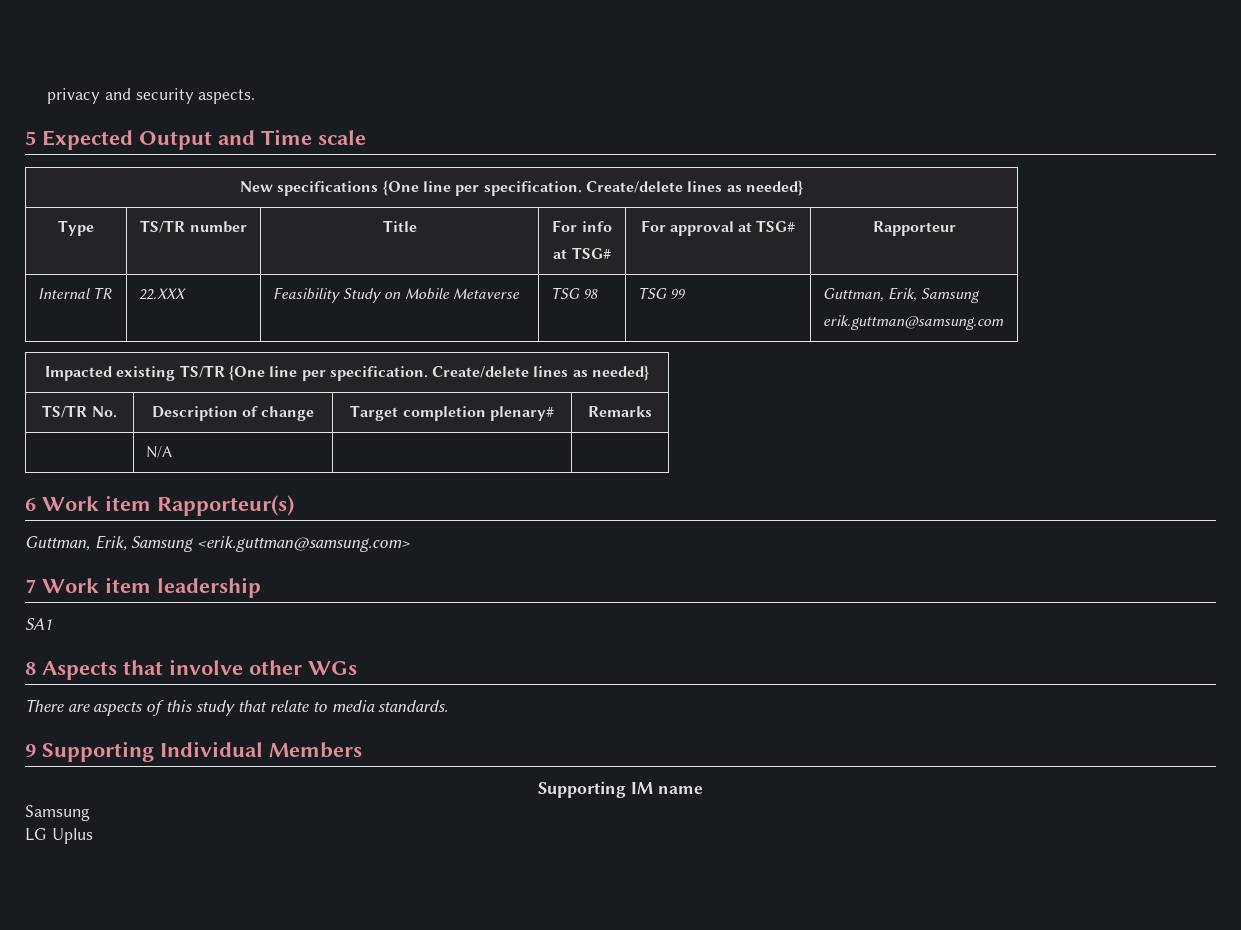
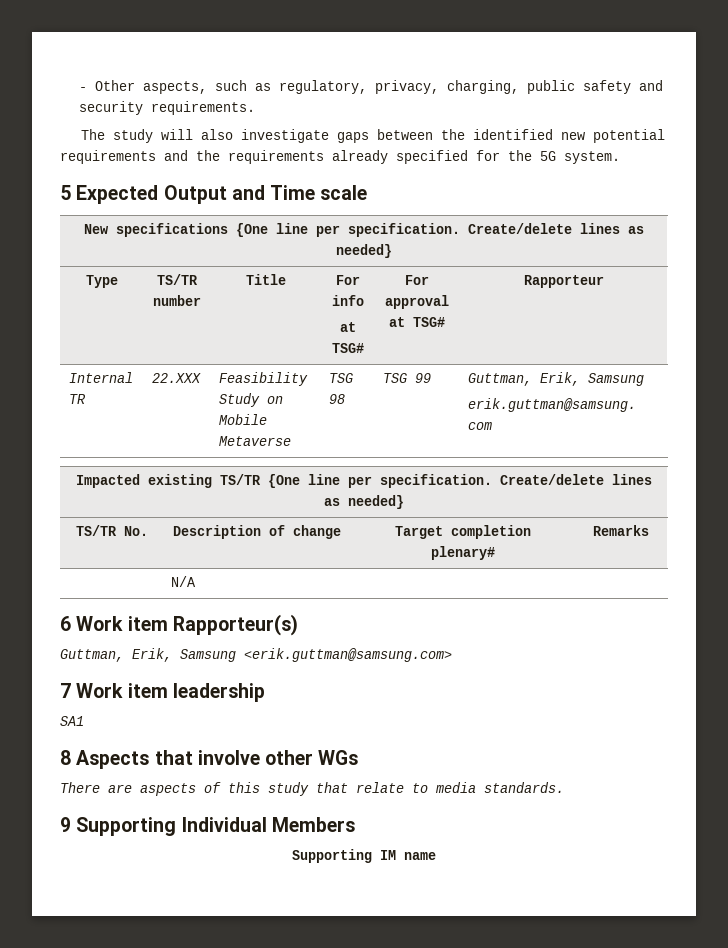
- privacy and security aspects.
+ - Other aspects, such as regulatory, privacy, charging, public safety and security requirements.
+ The study will also investigate gaps between the identified new potential requirements and the requirements already specified for the 5G system.
  Supporting IM name
- Samsung
- LG Uplus

